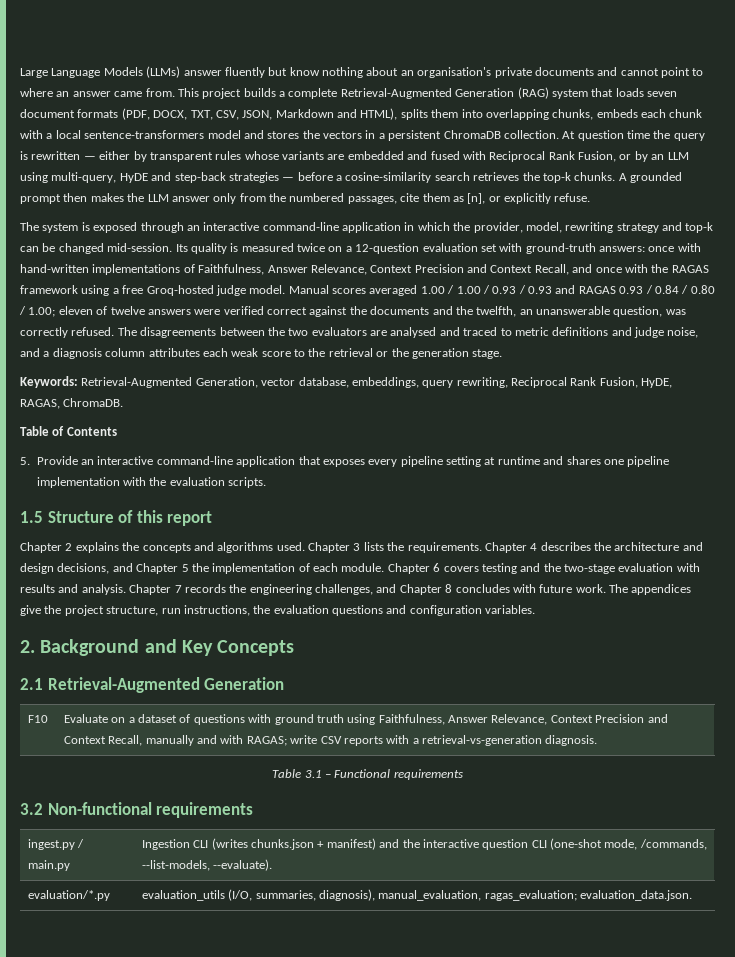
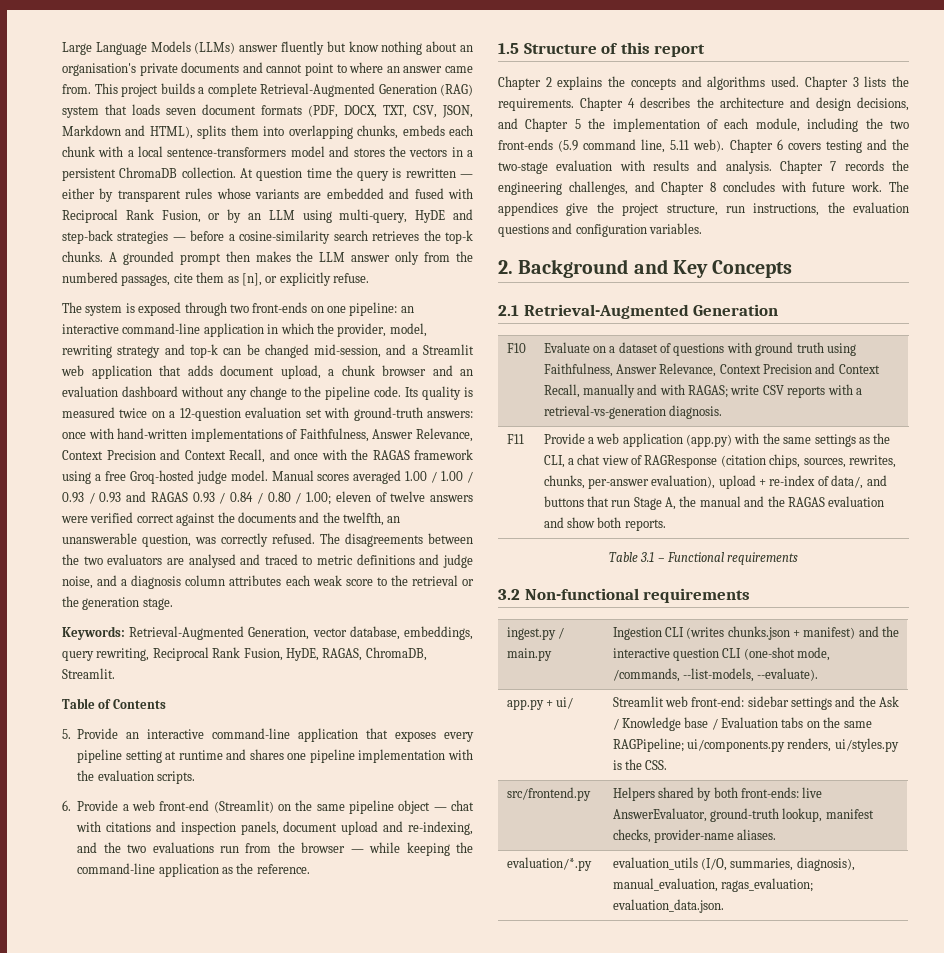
- The system is exposed through an interactive command-line application in which the provider, model, rewriting strategy and top-k can be changed mid-session.
+ The system is exposed through two front-ends on one pipeline: an interactive command-line application in which the provider, model, rewriting strategy and top-k can be changed mid-session, and a Streamlit web application that adds document upload, a chunk browser and an evaluation dashboard without any change to the pipeline code.
- Keywords: Retrieval-Augmented Generation, vector database, embeddings, query rewriting, Reciprocal Rank Fusion, HyDE, RAGAS, ChromaDB.
+ Keywords: Retrieval-Augmented Generation, vector database, embeddings, query rewriting, Reciprocal Rank Fusion, HyDE, RAGAS, ChromaDB, Streamlit.
+ 6. Provide a web front-end (Streamlit) on the same pipeline object — chat with citations and inspection panels, document upload and re-indexing, and the two evaluations run from the browser — while keeping the command-line application as the reference.
- Chapter 4 describes the architecture and design decisions, and Chapter 5 the implementation of each module.
+ Chapter 4 describes the architecture and design decisions, and Chapter 5 the implementation of each module, including the two front-ends (5.9 command line, 5.11 web).
+ F11 | Provide a web application (app.py) with the same settings as the CLI, a chat view of RAGResponse (citation chips, sources, rewrites, chunks, per-answer evaluation), upload + re-index of data/, and buttons that run Stage A, the manual and the RAGAS evaluation and show both reports.
+ app.py + ui/ | Streamlit web front-end: sidebar settings and the Ask / Knowledge base / Evaluation tabs on the same RAGPipeline; ui/components.py renders, ui/styles.py is the CSS.
+ src/frontend.py | Helpers shared by both front-ends: live AnswerEvaluator, ground-truth lookup, manifest checks, provider-name aliases.

